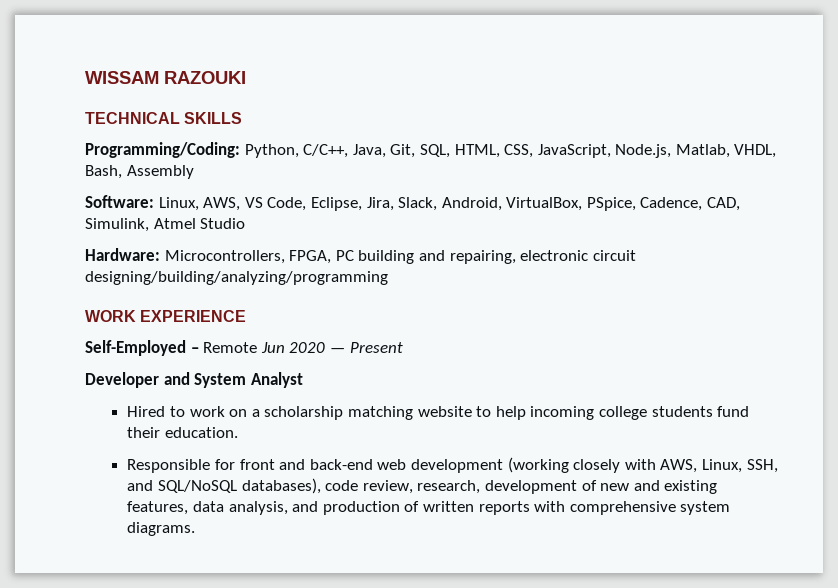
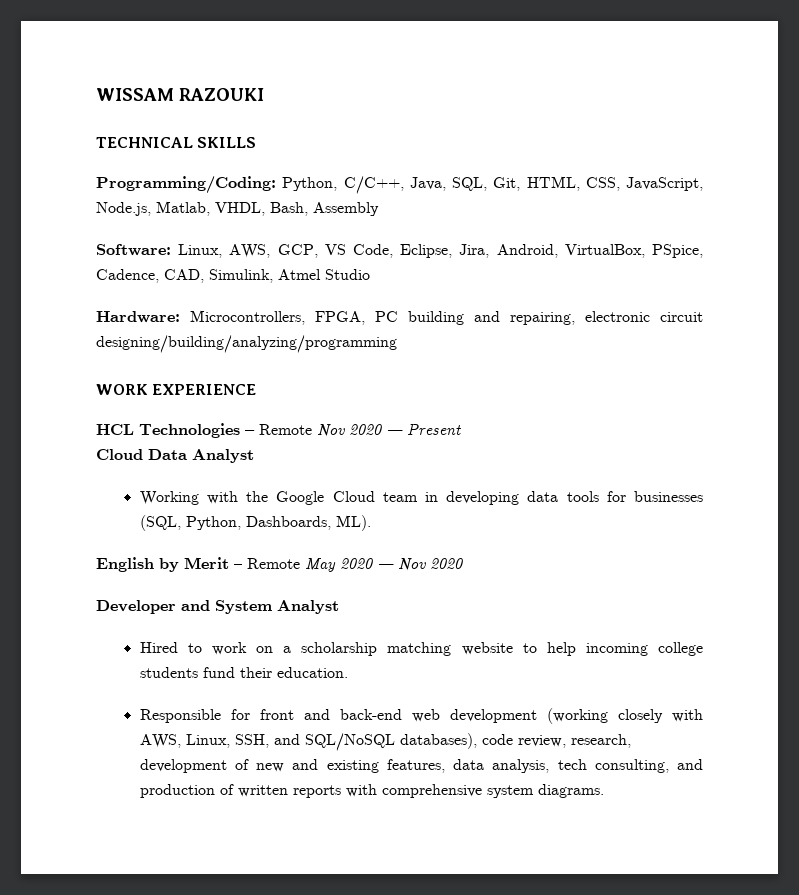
- Programming/Coding: Python, C/C++, Java, Git, SQL, HTML, CSS, JavaScript, Node.js, Matlab, VHDL, Bash, Assembly
+ Programming/Coding: Python, C/C++, Java, SQL, Git, HTML, CSS, JavaScript, Node.js, Matlab, VHDL, Bash, Assembly
- Software: Linux, AWS, VS Code, Eclipse, Jira, Slack, Android, VirtualBox, PSpice, Cadence, CAD, Simulink, Atmel Studio
+ Software: Linux, AWS, GCP, VS Code, Eclipse, Jira, Android, VirtualBox, PSpice, Cadence, CAD, Simulink, Atmel Studio
- Self-Employed – Remote Jun 2020 — Present
+ HCL Technologies – Remote Nov 2020 — Present
+ Cloud Data Analyst
+ Working with the Google Cloud team in developing data tools for businesses (SQL, Python, Dashboards, ML).
+ English by Merit – Remote May 2020 — Nov 2020
- Responsible for front and back-end web development (working closely with AWS, Linux, SSH, and SQL/NoSQL databases), code review, research, development of new and existing features, data analysis, and production of written reports with comprehensive system diagrams.
+ Responsible for front and back-end web development (working closely with AWS, Linux, SSH, and SQL/NoSQL databases), code review, research, development of new and existing features, data analysis, tech consulting, and production of written reports with comprehensive system diagrams.

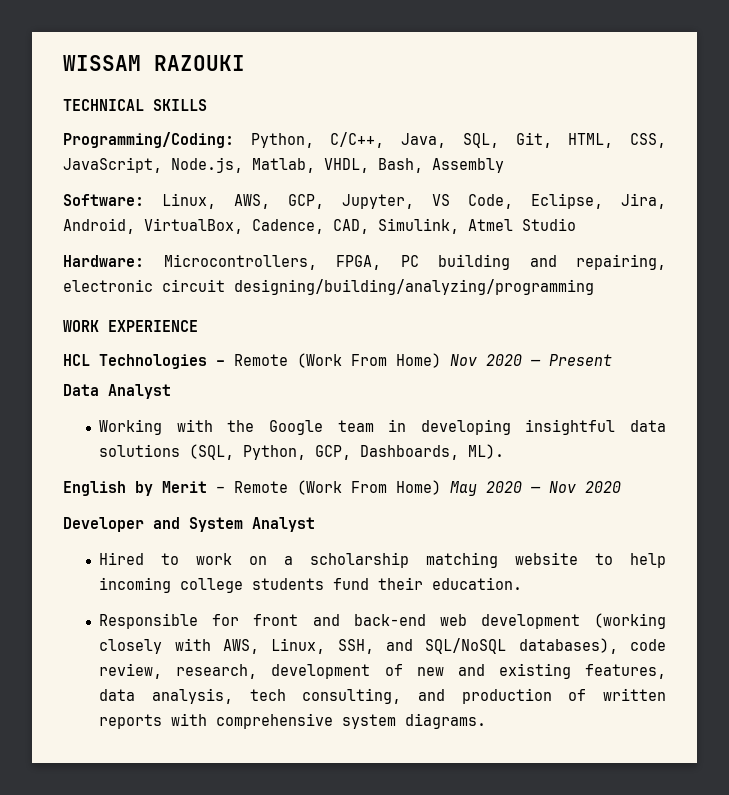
- Software: Linux, AWS, GCP, VS Code, Eclipse, Jira, Android, VirtualBox, PSpice, Cadence, CAD, Simulink, Atmel Studio
+ Software: Linux, AWS, GCP, Jupyter, VS Code, Eclipse, Jira, Android, VirtualBox, Cadence, CAD, Simulink, Atmel Studio
- HCL Technologies – Remote Nov 2020 — Present
+ HCL Technologies – Remote (Work From Home) Nov 2020 — Present
- Cloud Data Analyst
+ Data Analyst
- Working with the Google Cloud team in developing data tools for businesses (SQL, Python, Dashboards, ML).
+ Working with the Google team in developing insightful data solutions (SQL, Python, GCP, Dashboards, ML).
- English by Merit – Remote May 2020 — Nov 2020
+ English by Merit – Remote (Work From Home) May 2020 — Nov 2020

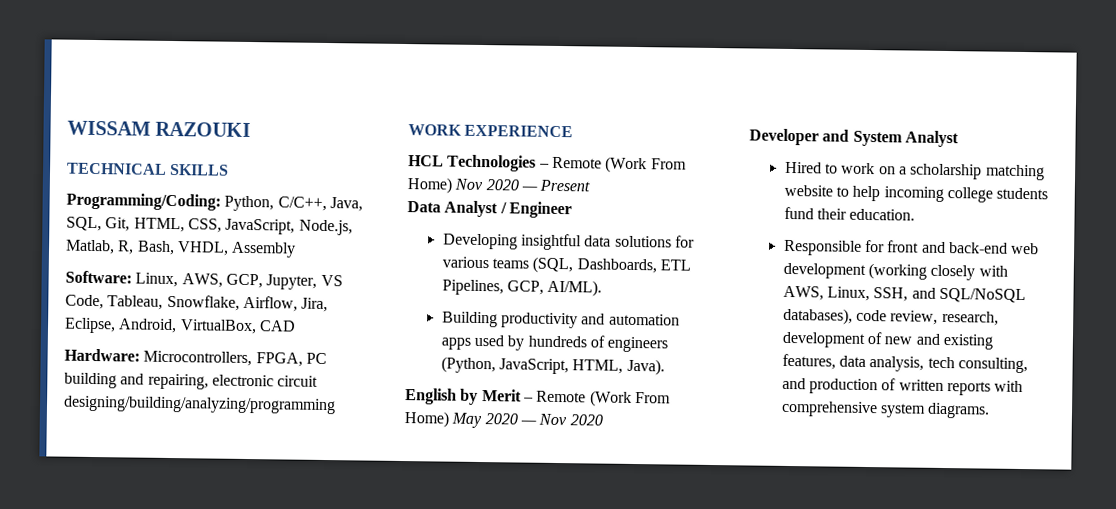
- Programming/Coding: Python, C/C++, Java, SQL, Git, HTML, CSS, JavaScript, Node.js, Matlab, VHDL, Bash, Assembly
+ Programming/Coding: Python, C/C++, Java, SQL, Git, HTML, CSS, JavaScript, Node.js, Matlab, R, Bash, VHDL, Assembly
- Software: Linux, AWS, GCP, Jupyter, VS Code, Eclipse, Jira, Android, VirtualBox, Cadence, CAD, Simulink, Atmel Studio
+ Software: Linux, AWS, GCP, Jupyter, VS Code, Tableau, Snowflake, Airflow, Jira, Eclipse, Android, VirtualBox, CAD
- Data Analyst
- Working with the Google team in developing insightful data solutions (SQL, Python, GCP, Dashboards, ML).
+ Data Analyst / Engineer
+ Developing insightful data solutions for various teams (SQL, Dashboards, ETL Pipelines, GCP, AI/ML).
+ Building productivity and automation apps used by hundreds of engineers (Python, JavaScript, HTML, Java).

